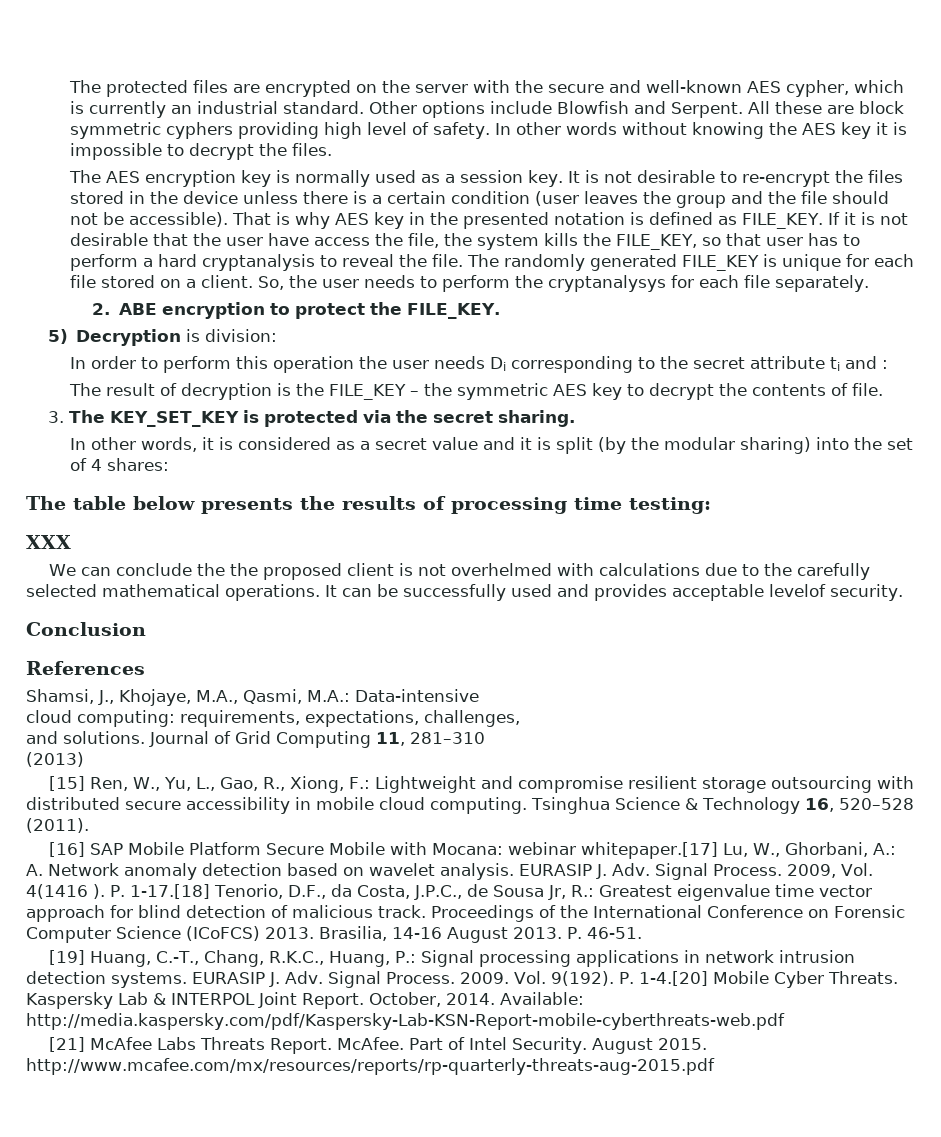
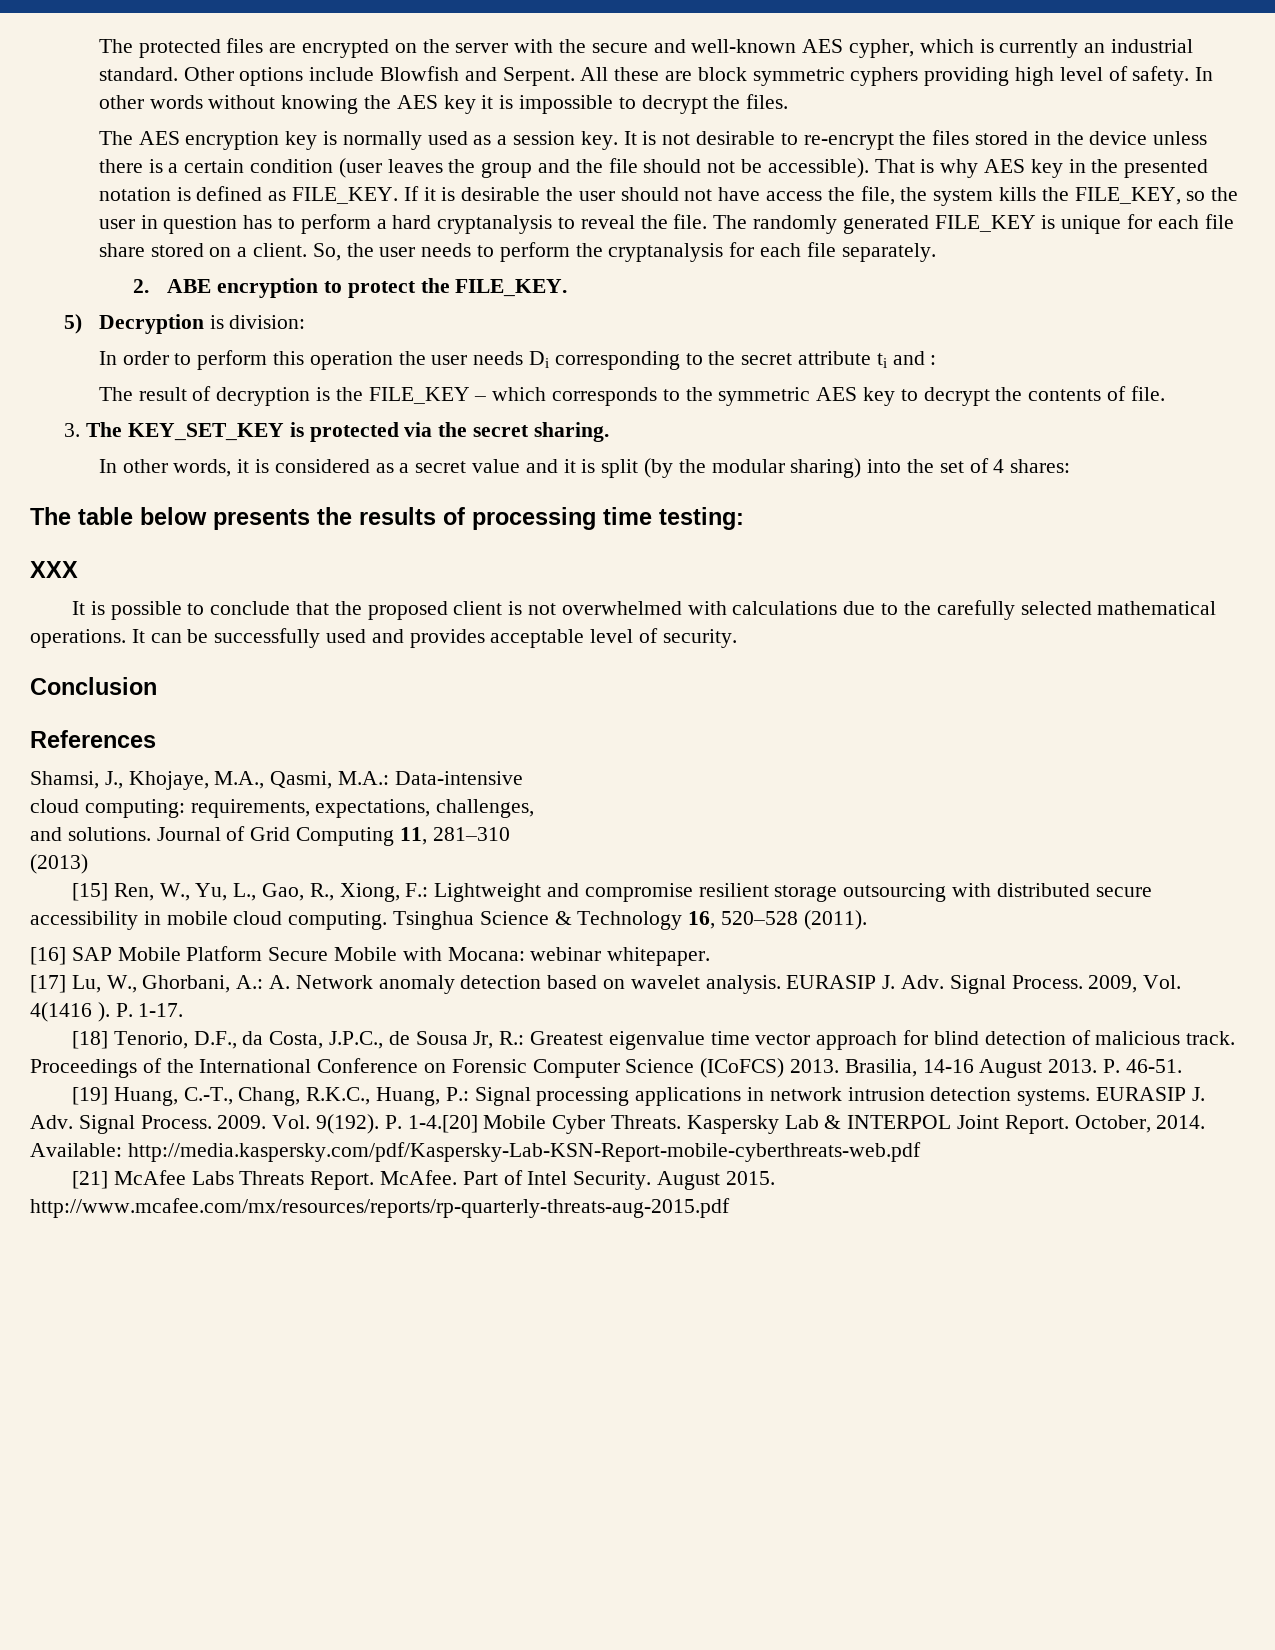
- If it is not desirable that the user have access the file, the system kills the FILE_KEY, so that user has to perform a hard cryptanalysis to reveal the file.
+ If it is desirable the user should not have access the file, the system kills the FILE_KEY, so the user in question has to perform a hard cryptanalysis to reveal the file.
- The randomly generated FILE_KEY is unique for each file stored on a client.
+ The randomly generated FILE_KEY is unique for each file share stored on a client.
- So, the user needs to perform the cryptanalysys for each file separately.
+ So, the user needs to perform the cryptanalysis for each file separately.
- The result of decryption is the FILE_KEY – the symmetric AES key to decrypt the contents of file.
+ The result of decryption is the FILE_KEY – which corresponds to the symmetric AES key to decrypt the contents of file.
- We can conclude the the proposed client is not overhelmed with calculations due to the carefully selected mathematical operations.
+ It is possible to conclude that the proposed client is not overwhelmed with calculations due to the carefully selected mathematical operations.
- It can be successfully used and provides acceptable levelof security.
+ It can be successfully used and provides acceptable level of security.
- [16] SAP Mobile Platform Secure Mobile with Mocana: webinar whitepaper.[17] Lu, W., Ghorbani, A.: A. Network anomaly detection based on wavelet analysis.
+ [16] SAP Mobile Platform Secure Mobile with Mocana: webinar whitepaper.
+ [17] Lu, W., Ghorbani, A.: A. Network anomaly detection based on wavelet analysis.
- P. 1-17.[18] Tenorio, D.F., da Costa, J.P.C., de Sousa Jr, R.: Greatest eigenvalue time vector approach for blind detection of malicious track.
+ P. 1-17.
+ [18] Tenorio, D.F., da Costa, J.P.C., de Sousa Jr, R.: Greatest eigenvalue time vector approach for blind detection of malicious track.

